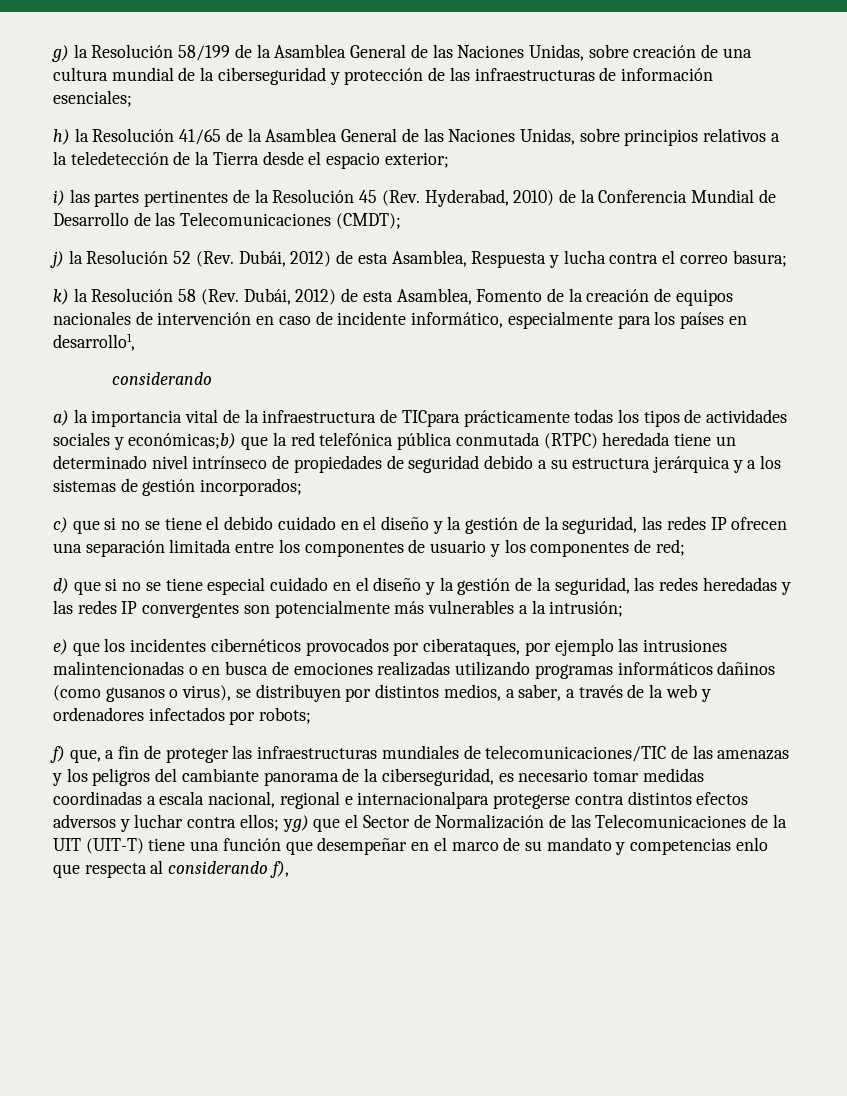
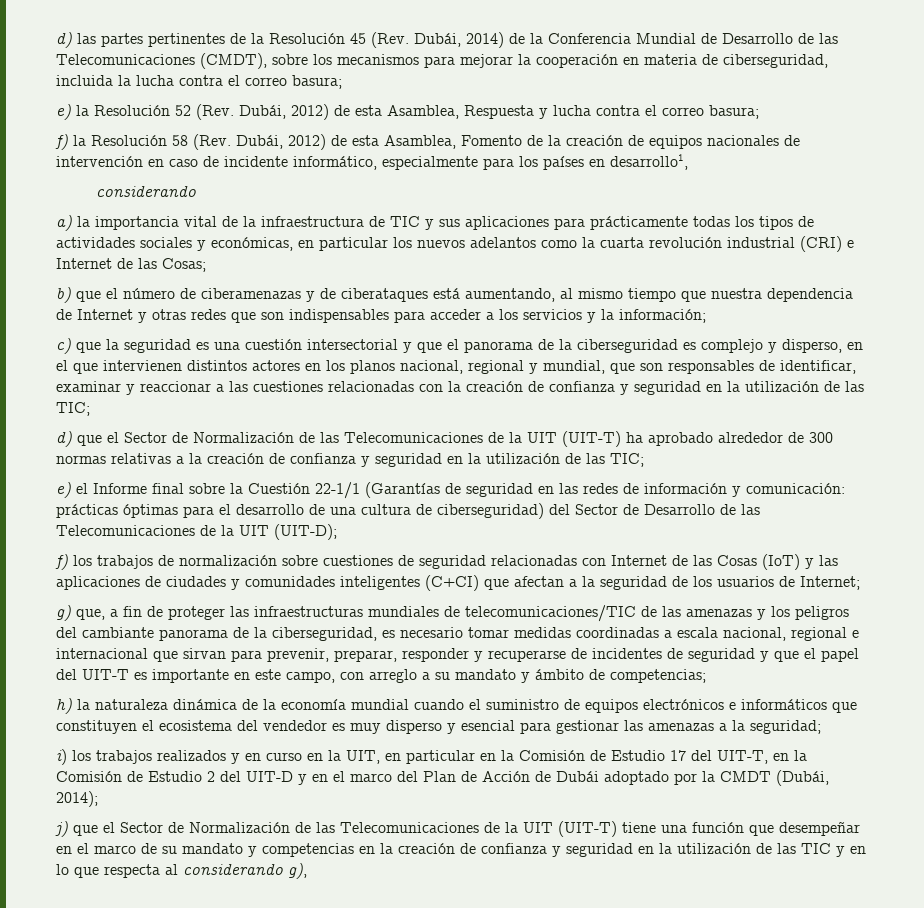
- g) la Resolución 58/199 de la Asamblea General de las Naciones Unidas, sobre creación de una cultura mundial de la ciberseguridad y protección de las infraestructuras de información esenciales;
- h) la Resolución 41/65 de la Asamblea General de las Naciones Unidas, sobre principios relativos a la teledetección de la Tierra desde el espacio exterior;
- i) las partes pertinentes de la Resolución 45 (Rev. Hyderabad, 2010) de la Conferencia Mundial de Desarrollo de las Telecomunicaciones (CMDT);
- j) la Resolución 52 (Rev. Dubái, 2012) de esta Asamblea, Respuesta y lucha contra el correo basura;
+ d) las partes pertinentes de la Resolución 45 (Rev. Dubái, 2014) de la Conferencia Mundial de Desarrollo de las Telecomunicaciones (CMDT), sobre los mecanismos para mejorar la cooperación en materia de ciberseguridad, incluida la lucha contra el correo basura;
+ e) la Resolución 52 (Rev. Dubái, 2012) de esta Asamblea, Respuesta y lucha contra el correo basura;
- k) la Resolución 58 (Rev. Dubái, 2012) de esta Asamblea, Fomento de la creación de equipos nacionales de intervención en caso de incidente informático, especialmente para los países en desarrollo1,
+ f) la Resolución 58 (Rev. Dubái, 2012) de esta Asamblea, Fomento de la creación de equipos nacionales de intervención en caso de incidente informático, especialmente para los países en desarrollo1,
- a) la importancia vital de la infraestructura de TICpara prácticamente todas los tipos de actividades sociales y económicas;b) que la red telefónica pública conmutada (RTPC) heredada tiene un determinado nivel intrínseco de propiedades de seguridad debido a su estructura jerárquica y a los sistemas de gestión incorporados;
- c) que si no se tiene el debido cuidado en el diseño y la gestión de la seguridad, las redes IP ofrecen una separación limitada entre los componentes de usuario y los componentes de red;
- d) que si no se tiene especial cuidado en el diseño y la gestión de la seguridad, las redes heredadas y las redes IP convergentes son potencialmente más vulnerables a la intrusión;
- e) que los incidentes cibernéticos provocados por ciberataques, por ejemplo las intrusiones malintencionadas o en busca de emociones realizadas utilizando programas informáticos dañinos (como gusanos o virus), se distribuyen por distintos medios, a saber, a través de la web y ordenadores infectados por robots;
- f) que, a fin de proteger las infraestructuras mundiales de telecomunicaciones/TIC de las amenazas y los peligros del cambiante panorama de la ciberseguridad, es necesario tomar medidas coordinadas a escala nacional, regional e internacionalpara protegerse contra distintos efectos adversos y luchar contra ellos; yg) que el Sector de Normalización de las Telecomunicaciones de la UIT (UIT-T) tiene una función que desempeñar en el marco de su mandato y competencias enlo que respecta al considerando f),
+ a) la importancia vital de la infraestructura de TIC y sus aplicaciones para prácticamente todas los tipos de actividades sociales y económicas, en particular los nuevos adelantos como la cuarta revolución industrial (CRI) e Internet de las Cosas;
+ b) que el número de ciberamenazas y de ciberataques está aumentando, al mismo tiempo que nuestra dependencia de Internet y otras redes que son indispensables para acceder a los servicios y la información;
+ c) que la seguridad es una cuestión intersectorial y que el panorama de la ciberseguridad es complejo y disperso, en el que intervienen distintos actores en los planos nacional, regional y mundial, que son responsables de identificar, examinar y reaccionar a las cuestiones relacionadas con la creación de confianza y seguridad en la utilización de las TIC;
+ d) que el Sector de Normalización de las Telecomunicaciones de la UIT (UIT-T) ha aprobado alrededor de 300 normas relativas a la creación de confianza y seguridad en la utilización de las TIC;
+ e) el Informe final sobre la Cuestión 22-1/1 (Garantías de seguridad en las redes de información y comunicación: prácticas óptimas para el desarrollo de una cultura de ciberseguridad) del Sector de Desarrollo de las Telecomunicaciones de la UIT (UIT-D);
+ f) los trabajos de normalización sobre cuestiones de seguridad relacionadas con Internet de las Cosas (IoT) y las aplicaciones de ciudades y comunidades inteligentes (C+CI) que afectan a la seguridad de los usuarios de Internet;
+ g) que, a fin de proteger las infraestructuras mundiales de telecomunicaciones/TIC de las amenazas y los peligros del cambiante panorama de la ciberseguridad, es necesario tomar medidas coordinadas a escala nacional, regional e internacional que sirvan para prevenir, preparar, responder y recuperarse de incidentes de seguridad y que el papel del UIT-T es importante en este campo, con arreglo a su mandato y ámbito de competencias;
+ h) la naturaleza dinámica de la economía mundial cuando el suministro de equipos electrónicos e informáticos que constituyen el ecosistema del vendedor es muy disperso y esencial para gestionar las amenazas a la seguridad;
+ i) los trabajos realizados y en curso en la UIT, en particular en la Comisión de Estudio 17 del UIT-T, en la Comisión de Estudio 2 del UIT-D y en el marco del Plan de Acción de Dubái adoptado por la CMDT (Dubái, 2014);
+ j) que el Sector de Normalización de las Telecomunicaciones de la UIT (UIT-T) tiene una función que desempeñar en el marco de su mandato y competencias en la creación de confianza y seguridad en la utilización de las TIC y en lo que respecta al considerando g),

